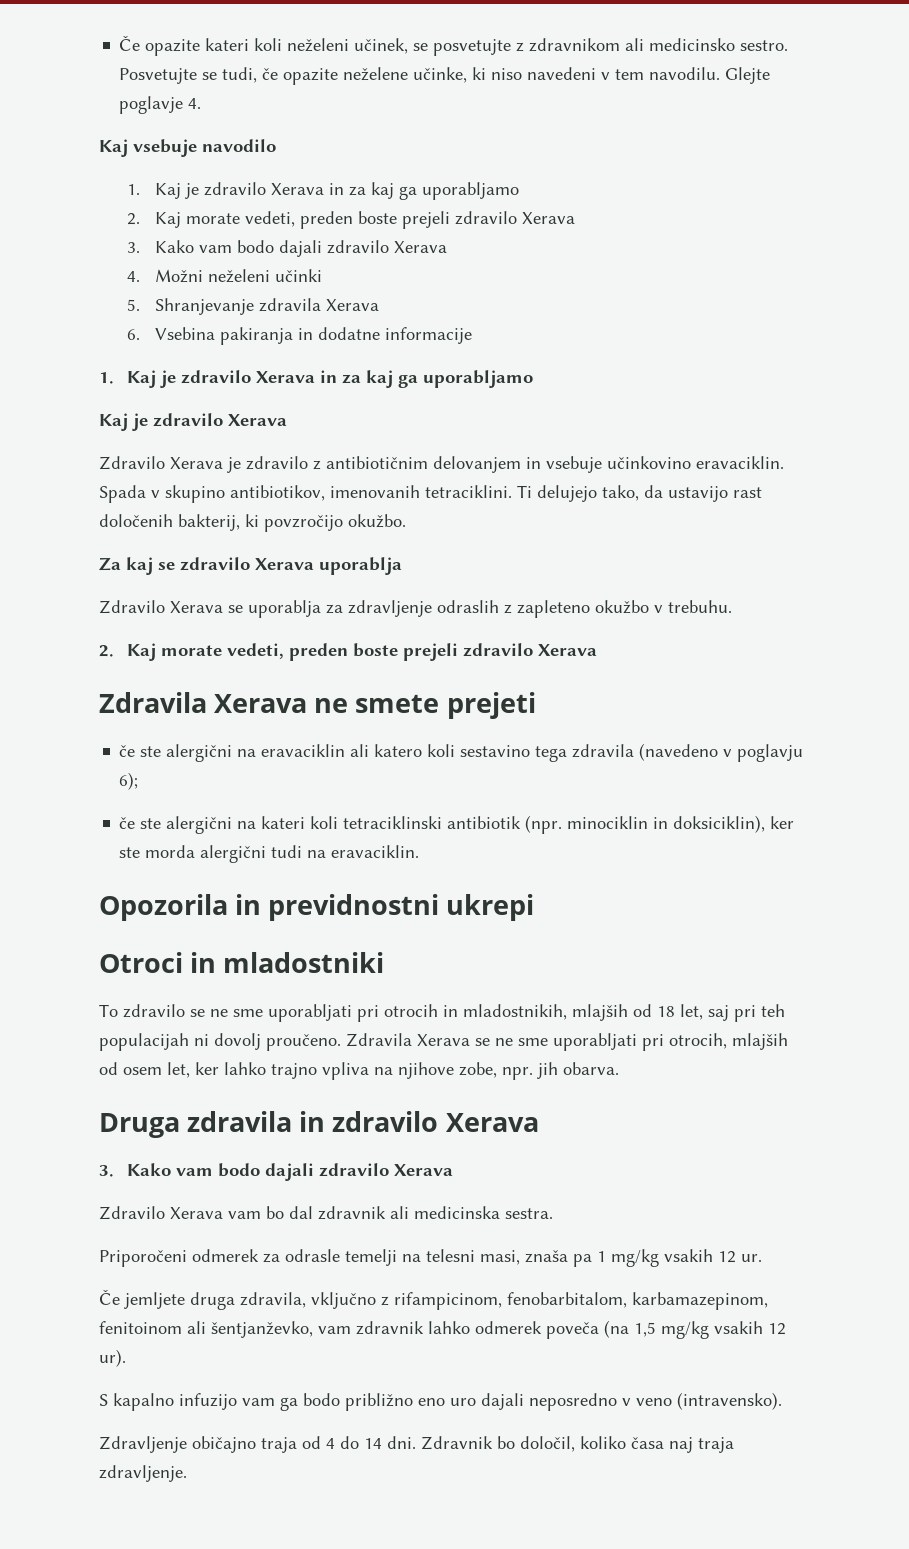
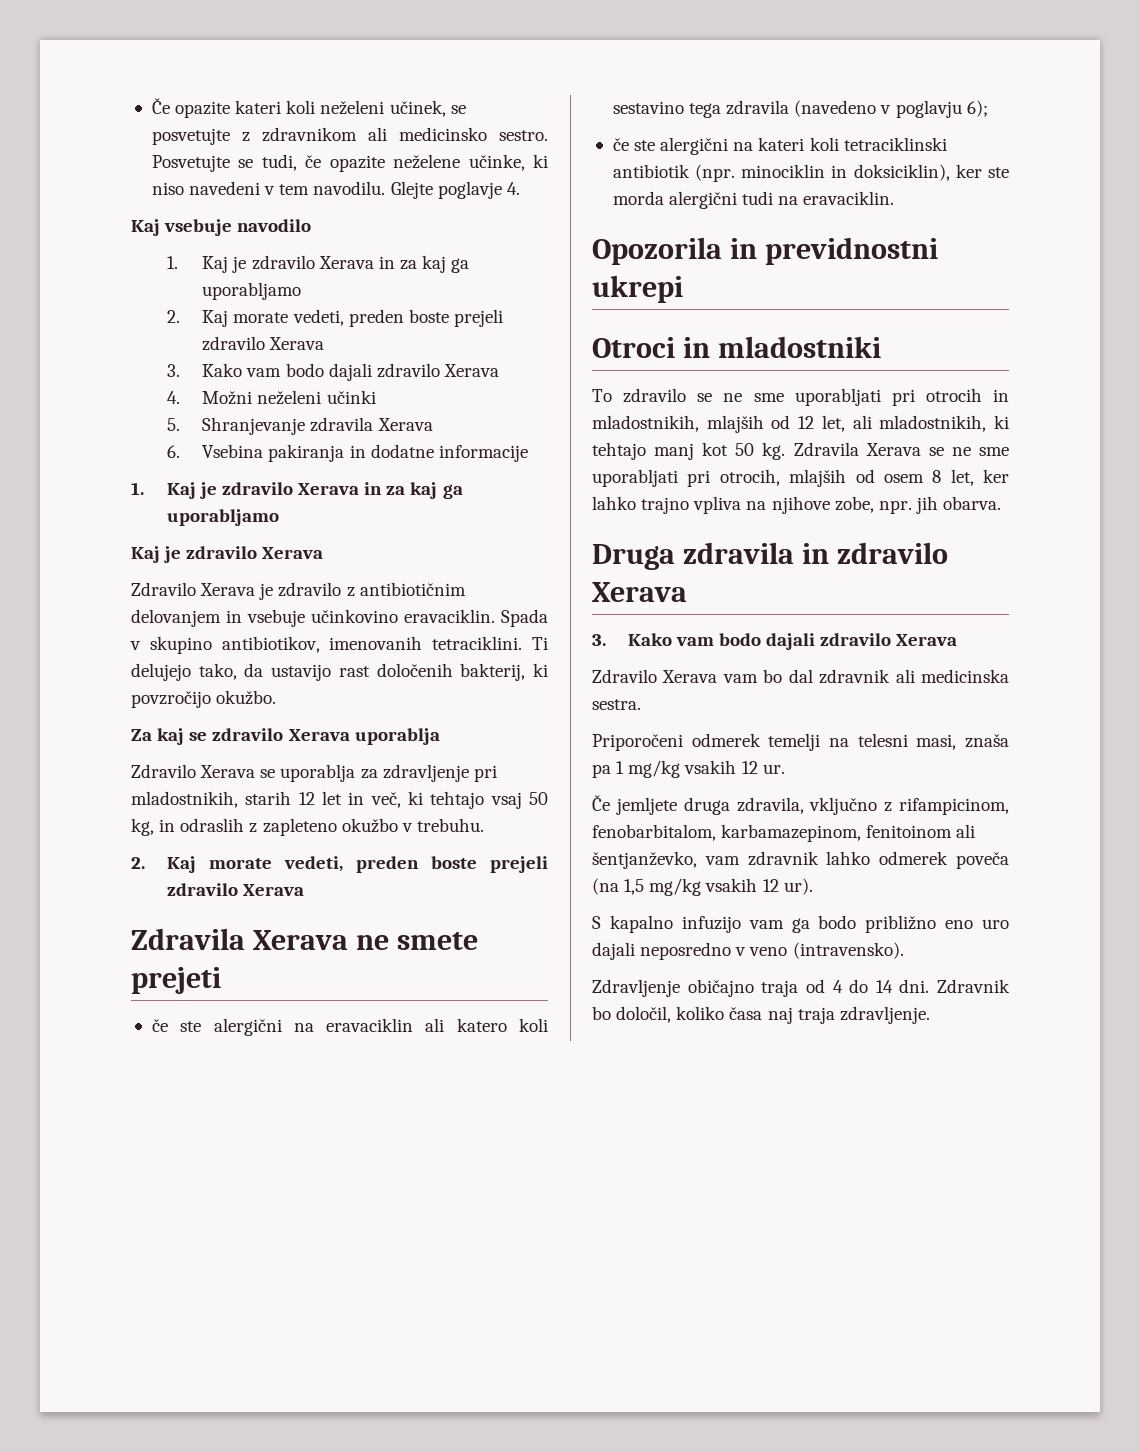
- Zdravilo Xerava se uporablja za zdravljenje odraslih z zapleteno okužbo v trebuhu.
+ Zdravilo Xerava se uporablja za zdravljenje pri mladostnikih, starih 12 let in več, ki tehtajo vsaj 50 kg, in odraslih z zapleteno okužbo v trebuhu.
- To zdravilo se ne sme uporabljati pri otrocih in mladostnikih, mlajših od 18 let, saj pri teh populacijah ni dovolj proučeno.
+ To zdravilo se ne sme uporabljati pri otrocih in mladostnikih, mlajših od 12 let, ali mladostnikih, ki tehtajo manj kot 50 kg.
- Zdravila Xerava se ne sme uporabljati pri otrocih, mlajših od osem let, ker lahko trajno vpliva na njihove zobe, npr. jih obarva.
+ Zdravila Xerava se ne sme uporabljati pri otrocih, mlajših od osem 8 let, ker lahko trajno vpliva na njihove zobe, npr. jih obarva.
- Priporočeni odmerek za odrasle temelji na telesni masi, znaša pa 1 mg/kg vsakih 12 ur.
+ Priporočeni odmerek temelji na telesni masi, znaša pa 1 mg/kg vsakih 12 ur.

